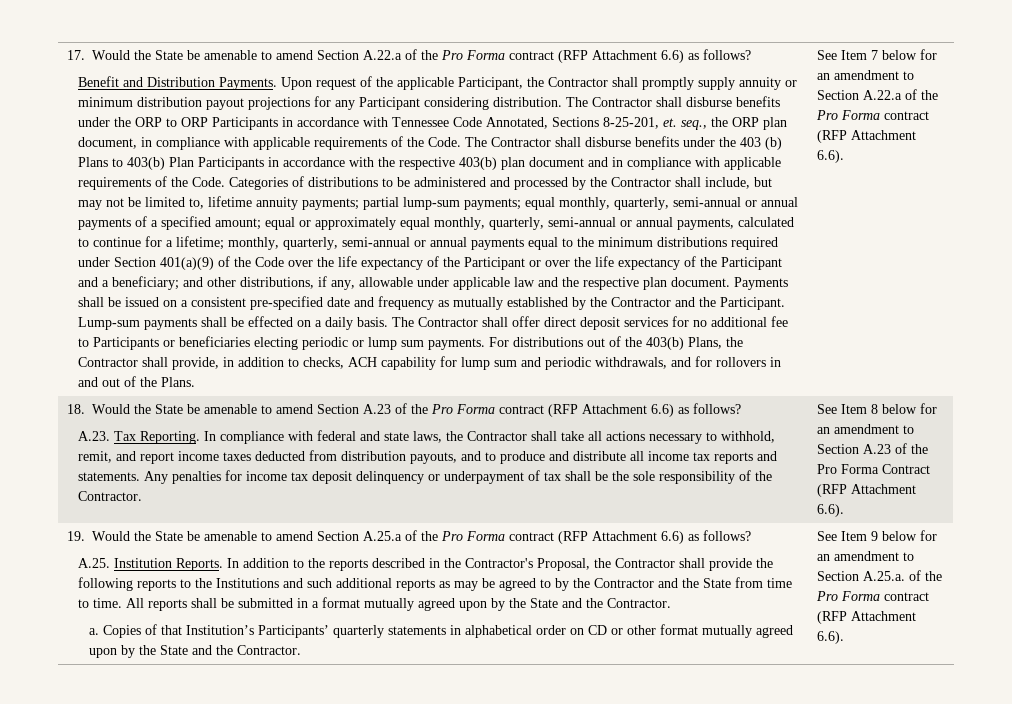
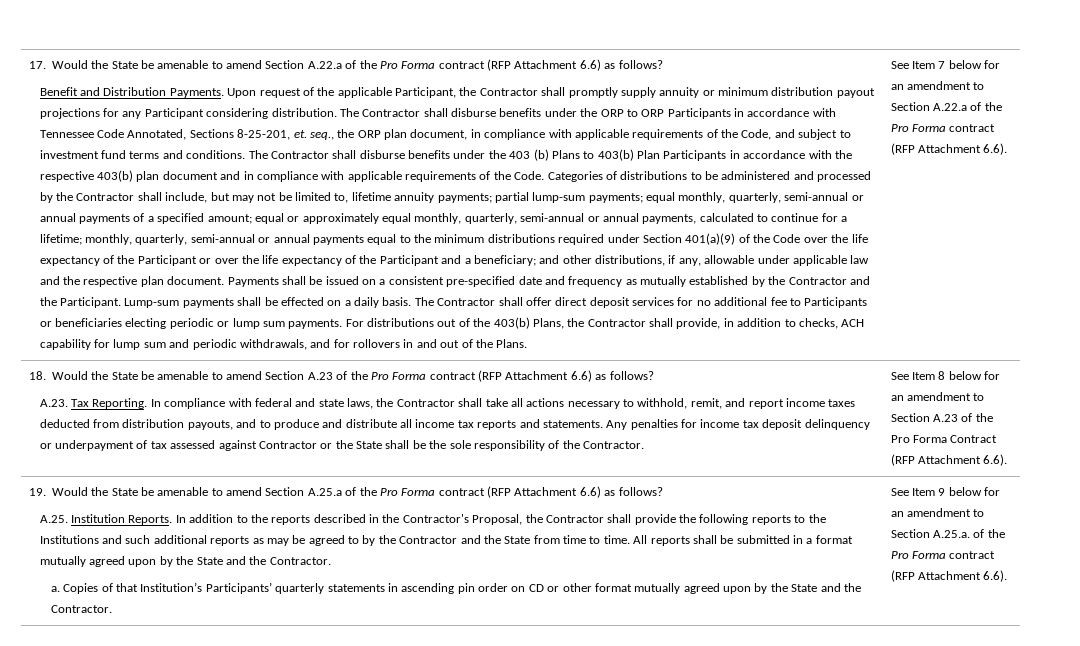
- The Contractor shall disburse benefits under the ORP to ORP Participants in accordance with Tennessee Code Annotated, Sections 8-25-201, et. seq., the ORP plan document, in compliance with applicable requirements of the Code.
+ The Contractor shall disburse benefits under the ORP to ORP Participants in accordance with Tennessee Code Annotated, Sections 8-25-201, et. seq., the ORP plan document, in compliance with applicable requirements of the Code, and subject to investment fund terms and conditions.
- Any penalties for income tax deposit delinquency or underpayment of tax shall be the sole responsibility of the Contractor.
+ Any penalties for income tax deposit delinquency or underpayment of tax assessed against Contractor or the State shall be the sole responsibility of the Contractor.
- Copies of that Institution’s Participants’ quarterly statements in alphabetical order on CD or other format mutually agreed upon by the State and the Contractor.
+ Copies of that Institution’s Participants’ quarterly statements in ascending pin order on CD or other format mutually agreed upon by the State and the Contractor.

